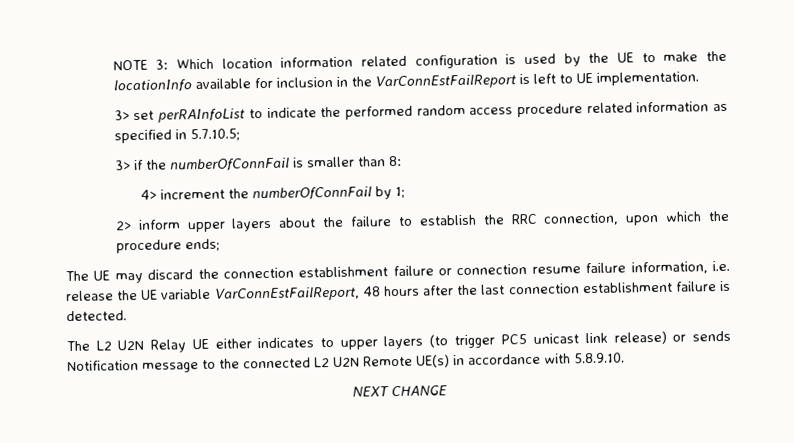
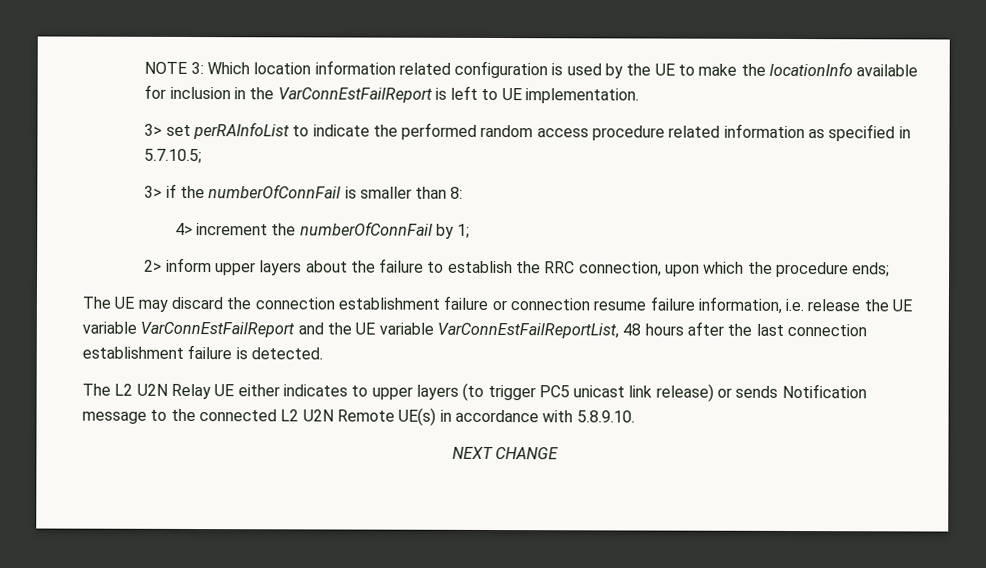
- The UE may discard the connection establishment failure or connection resume failure information, i.e. release the UE variable VarConnEstFailReport, 48 hours after the last connection establishment failure is detected.
+ The UE may discard the connection establishment failure or connection resume failure information, i.e. release the UE variable VarConnEstFailReport and the UE variable VarConnEstFailReportList, 48 hours after the last connection establishment failure is detected.

